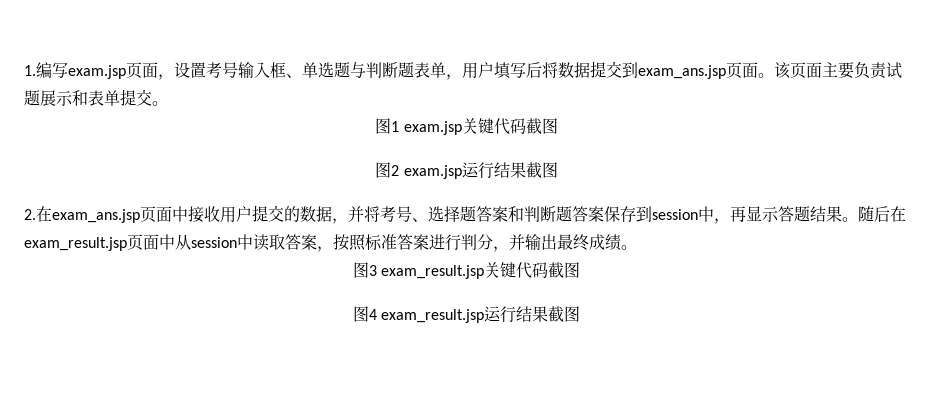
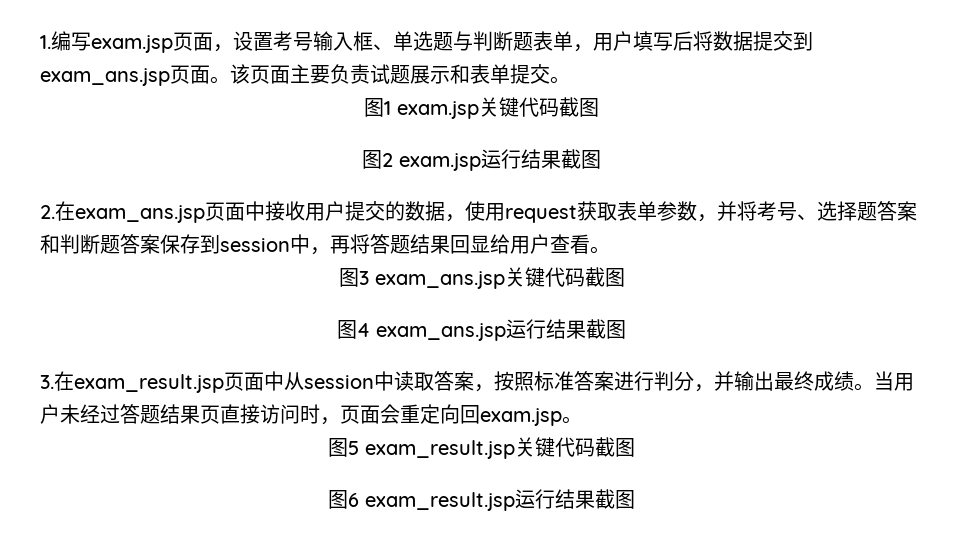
- 2.在exam_ans.jsp页面中接收用户提交的数据，并将考号、选择题答案和判断题答案保存到session中，再显示答题结果。随后在exam_result.jsp页面中从session中读取答案，按照标准答案进行判分，并输出最终成绩。
- 图3 exam_result.jsp关键代码截图
+ 2.在exam_ans.jsp页面中接收用户提交的数据，使用request获取表单参数，并将考号、选择题答案和判断题答案保存到session中，再将答题结果回显给用户查看。
+ 图3 exam_ans.jsp关键代码截图
+ 图4 exam_ans.jsp运行结果截图
+ 3.在exam_result.jsp页面中从session中读取答案，按照标准答案进行判分，并输出最终成绩。当用户未经过答题结果页直接访问时，页面会重定向回exam.jsp。
+ 图5 exam_result.jsp关键代码截图
- 图4 exam_result.jsp运行结果截图
+ 图6 exam_result.jsp运行结果截图

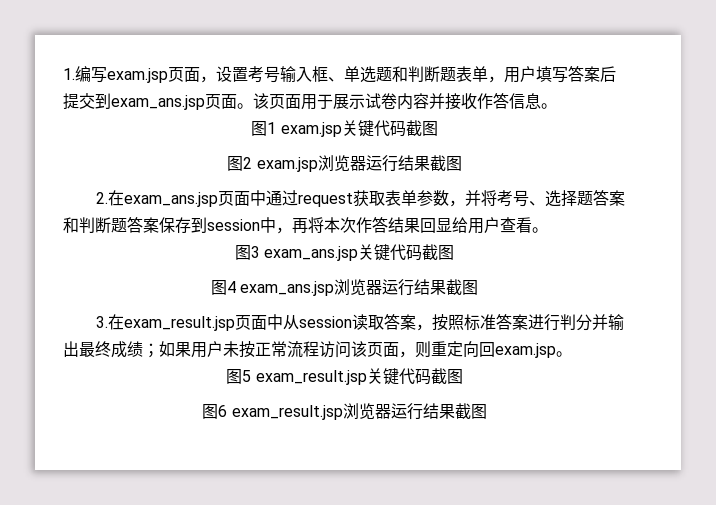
- 1.编写exam.jsp页面，设置考号输入框、单选题与判断题表单，用户填写后将数据提交到exam_ans.jsp页面。
+ 1.编写exam.jsp页面，设置考号输入框、单选题和判断题表单，用户填写答案后提交到exam_ans.jsp页面。
- 该页面主要负责试题展示和表单提交。
+ 该页面用于展示试卷内容并接收作答信息。
- 图2 exam.jsp运行结果截图
+ 图2 exam.jsp浏览器运行结果截图
- 2.在exam_ans.jsp页面中接收用户提交的数据，使用request获取表单参数，并将考号、选择题答案和判断题答案保存到session中，再将答题结果回显给用户查看。
+ 2.在exam_ans.jsp页面中通过request获取表单参数，并将考号、选择题答案和判断题答案保存到session中，再将本次作答结果回显给用户查看。
- 图4 exam_ans.jsp运行结果截图
+ 图4 exam_ans.jsp浏览器运行结果截图
- 3.在exam_result.jsp页面中从session中读取答案，按照标准答案进行判分，并输出最终成绩。当用户未经过答题结果页直接访问时，页面会重定向回exam.jsp。
+ 3.在exam_result.jsp页面中从session读取答案，按照标准答案进行判分并输出最终成绩；如果用户未按正常流程访问该页面，则重定向回exam.jsp。
- 图6 exam_result.jsp运行结果截图
+ 图6 exam_result.jsp浏览器运行结果截图

